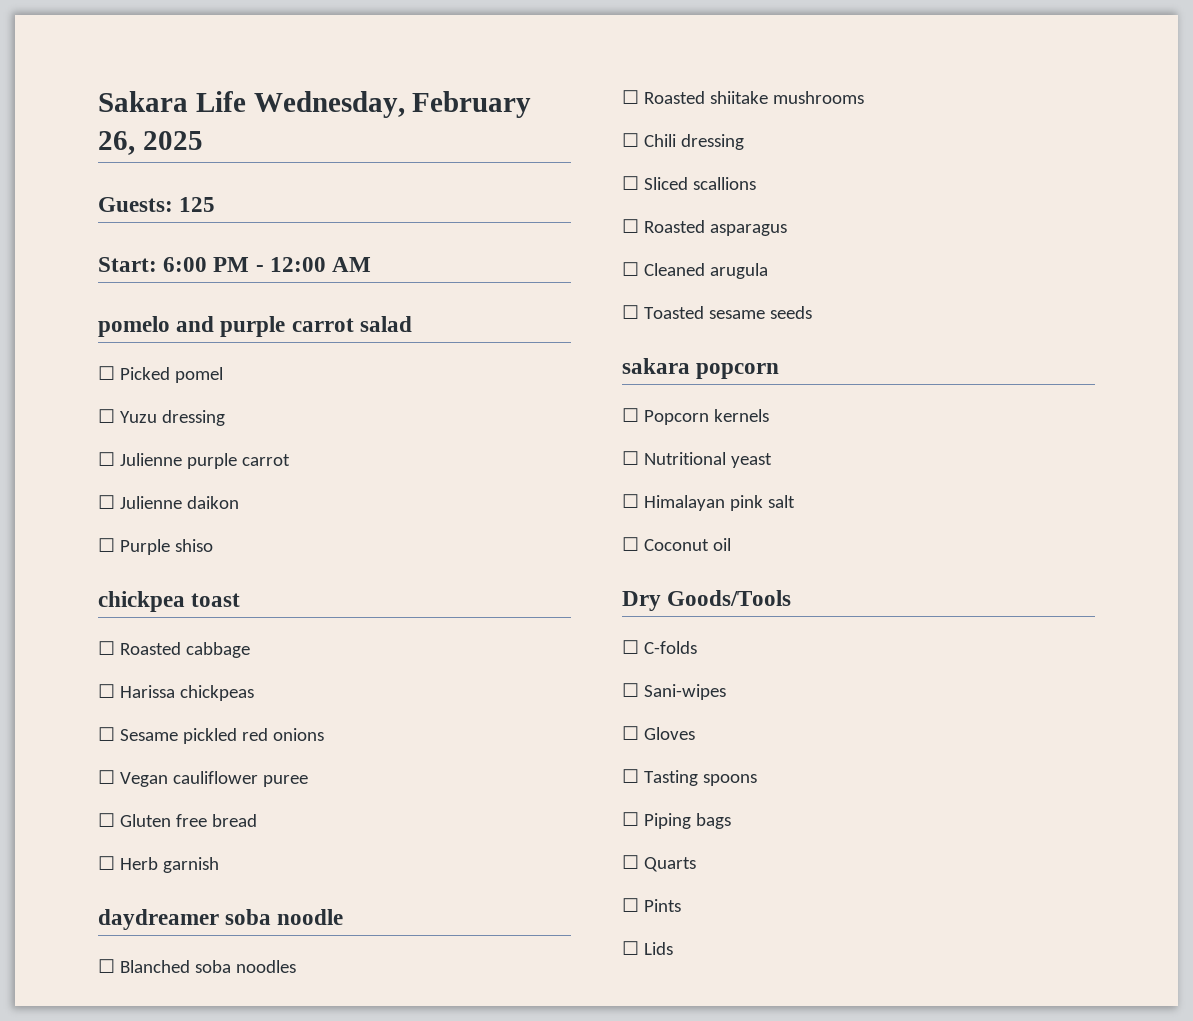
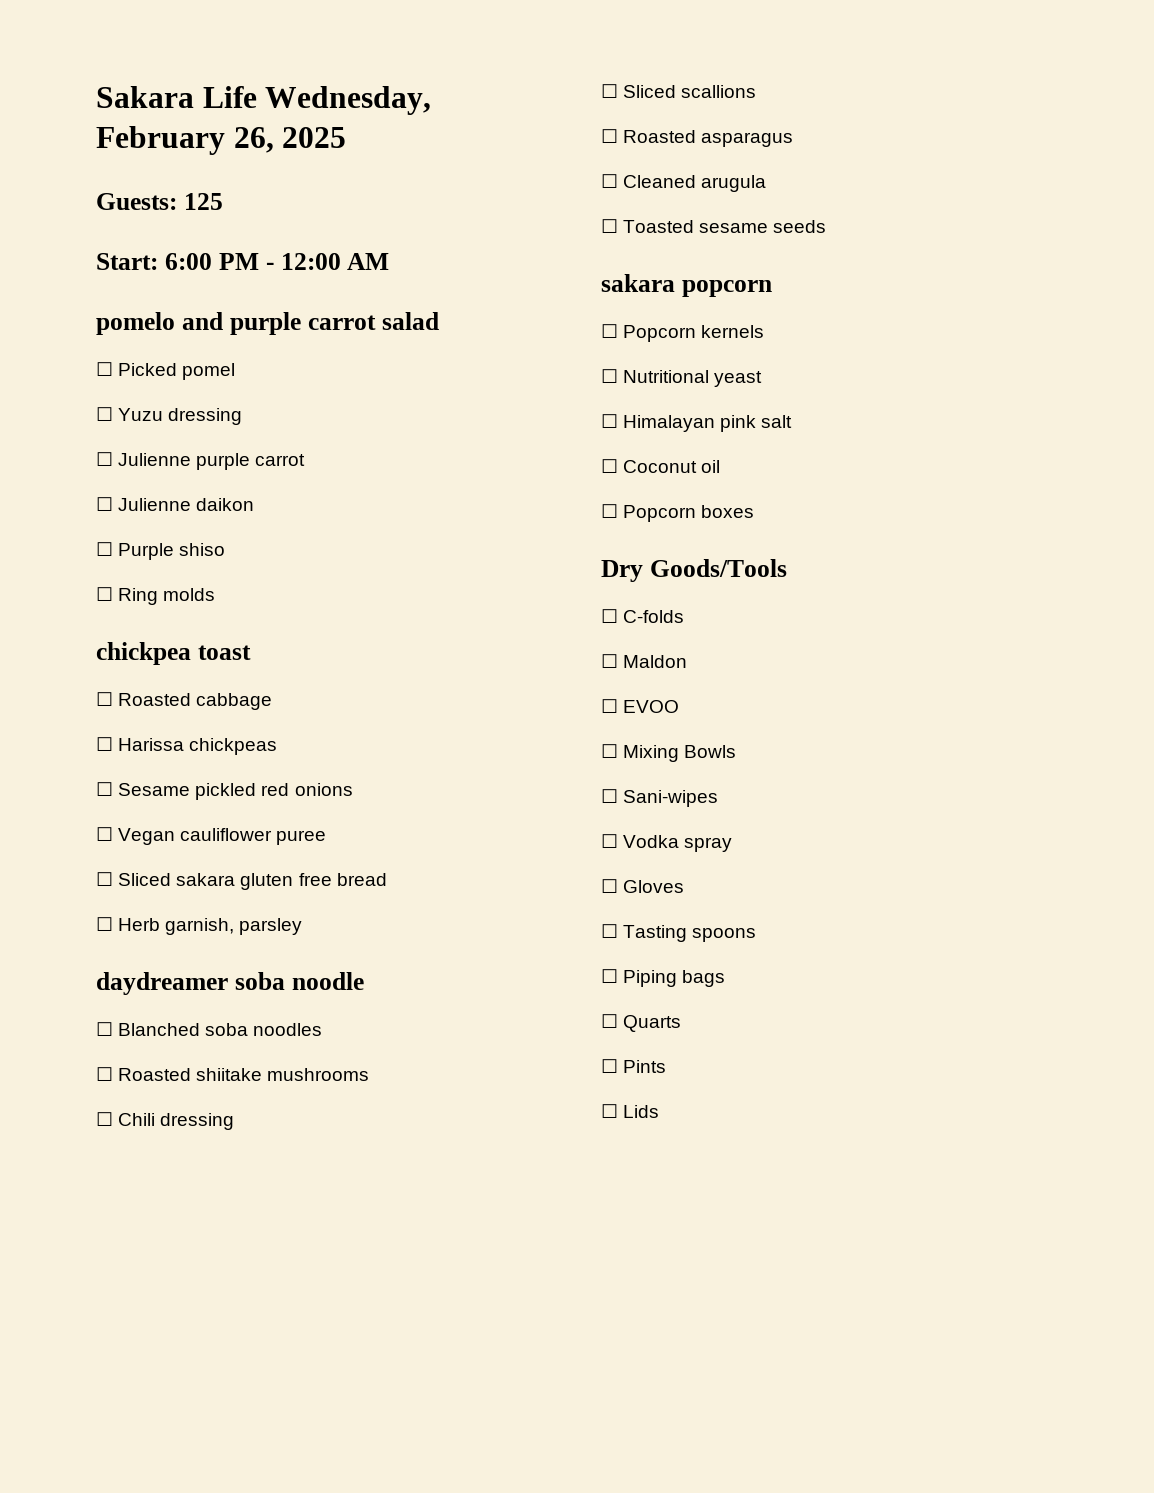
+ ☐ Ring molds
- ☐ Gluten free bread
+ ☐ Sliced sakara gluten free bread
- ☐ Herb garnish
+ ☐ Herb garnish, parsley
+ ☐ Popcorn boxes
+ ☐ Maldon
+ ☐ EVOO
+ ☐ Mixing Bowls
+ ☐ Vodka spray

